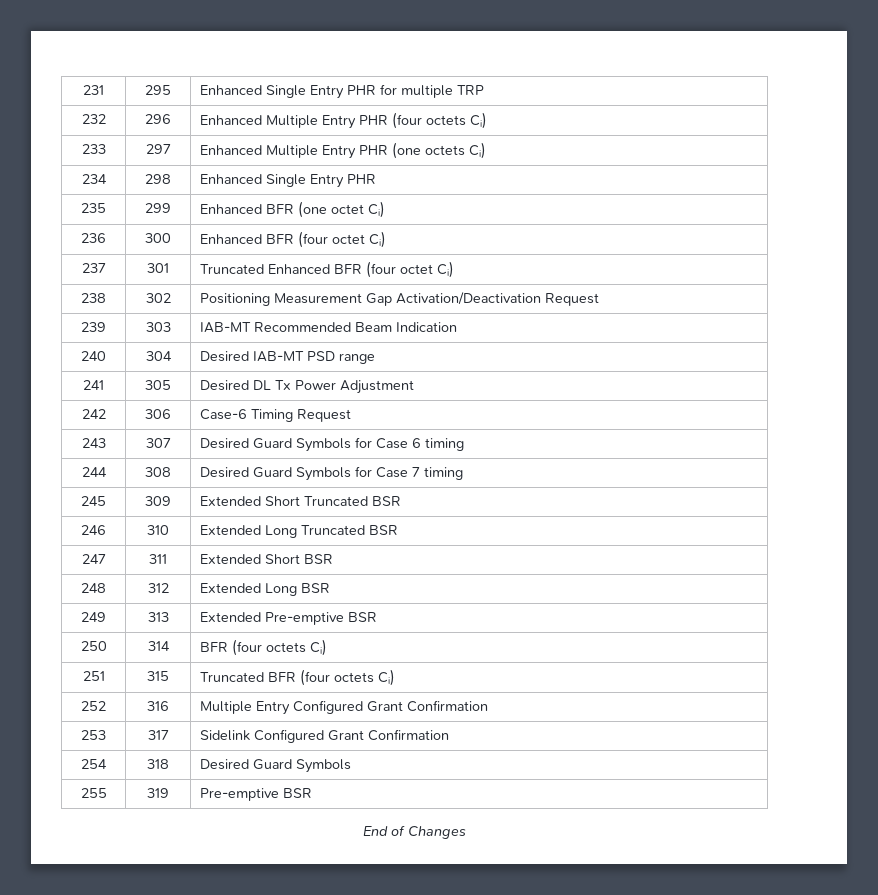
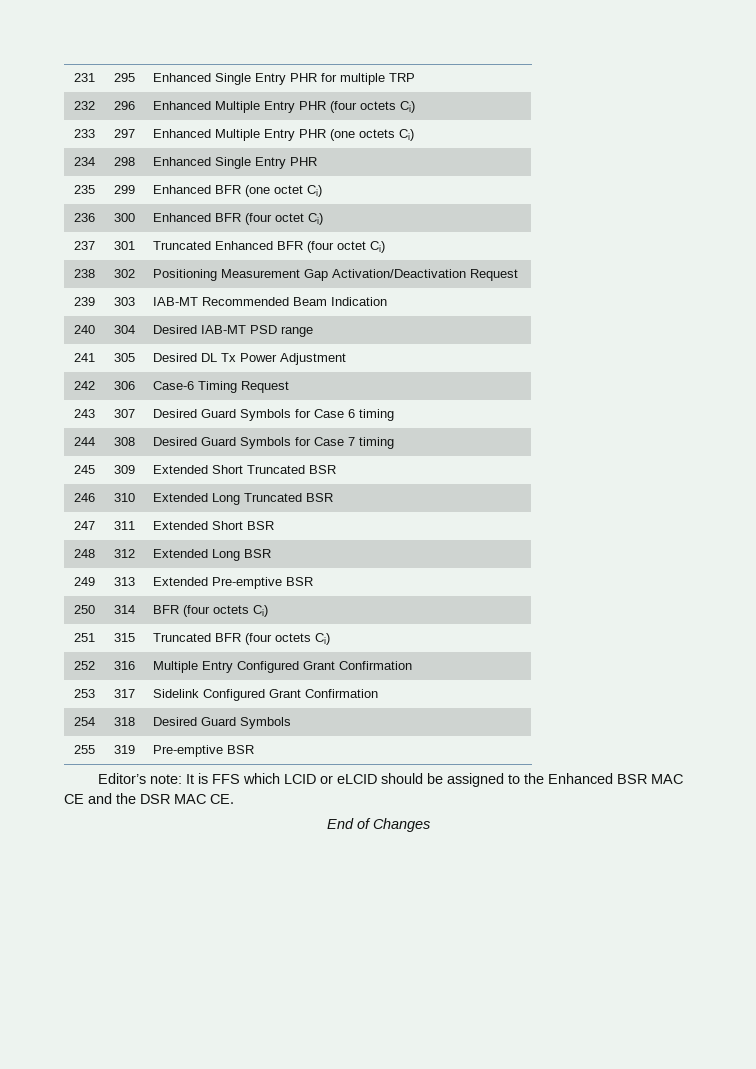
+ Editor’s note: It is FFS which LCID or eLCID should be assigned to the Enhanced BSR MAC CE and the DSR MAC CE.

